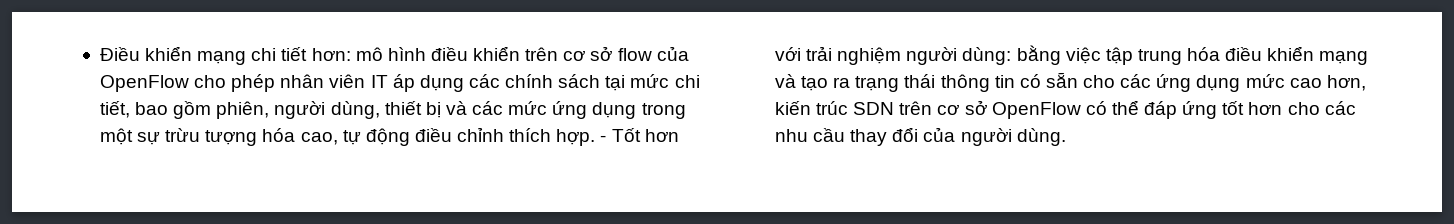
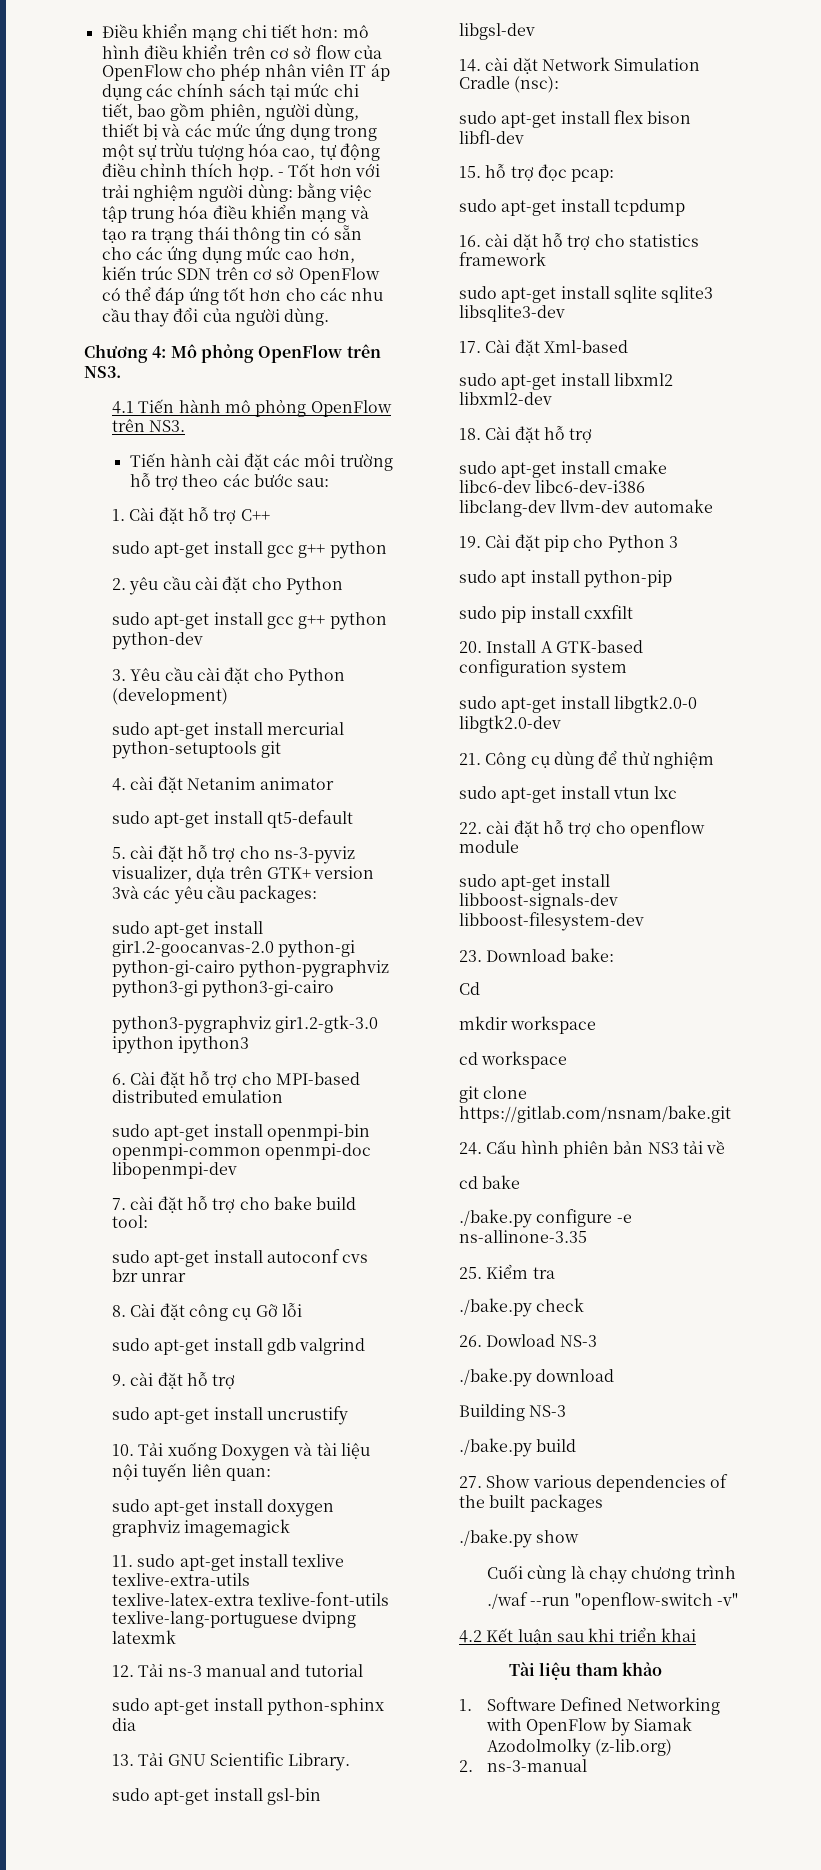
+ Chương 4: Mô phỏng OpenFlow trên NS3.
+ 4.1 Tiến hành mô phỏng OpenFlow trên NS3.
+ Tiến hành cài đặt các môi trường hỗ trợ theo các bước sau:
+ 1. Cài đặt hỗ trợ C++
+ sudo apt-get install gcc g++ python
+ 2. yêu cầu cài đặt cho Python
+ sudo apt-get install gcc g++ python python-dev
+ 3. Yêu cầu cài đặt cho Python (development)
+ sudo apt-get install mercurial python-setuptools git
+ 4. cài đặt Netanim animator
+ sudo apt-get install qt5-default
+ 5. cài đặt hỗ trợ cho ns-3-pyviz visualizer, dựa trên GTK+ version 3và các yêu cầu packages:
+ sudo apt-get install gir1.2-goocanvas-2.0 python-gi python-gi-cairo python-pygraphviz python3-gi python3-gi-cairo
+ python3-pygraphviz gir1.2-gtk-3.0 ipython ipython3
+ 6. Cài đặt hỗ trợ cho MPI-based distributed emulation
+ sudo apt-get install openmpi-bin openmpi-common openmpi-doc libopenmpi-dev
+ 7. cài đặt hỗ trợ cho bake build tool:
+ sudo apt-get install autoconf cvs bzr unrar
+ 8. Cài đặt công cụ Gỡ lỗi
+ sudo apt-get install gdb valgrind
+ 9. cài đặt hỗ trợ
+ sudo apt-get install uncrustify
+ 10. Tải xuống Doxygen và tài liệu nội tuyến liên quan:
+ sudo apt-get install doxygen graphviz imagemagick
+ 11. sudo apt-get install texlive texlive-extra-utils texlive-latex-extra texlive-font-utils texlive-lang-portuguese dvipng latexmk
+ 12. Tải ns-3 manual and tutorial
+ sudo apt-get install python-sphinx dia
+ 13. Tải GNU Scientific Library.
+ sudo apt-get install gsl-bin libgsl-dev
+ 14. cài dặt Network Simulation Cradle (nsc):
+ sudo apt-get install flex bison libfl-dev
+ 15. hỗ trợ đọc pcap:
+ sudo apt-get install tcpdump
+ 16. cài dặt hỗ trợ cho statistics framework
+ sudo apt-get install sqlite sqlite3 libsqlite3-dev
+ 17. Cài đặt Xml-based
+ sudo apt-get install libxml2 libxml2-dev
+ 18. Cài đặt hỗ trợ
+ sudo apt-get install cmake libc6-dev libc6-dev-i386 libclang-dev llvm-dev automake
+ 19. Cài đặt pip cho Python 3
+ sudo apt install python-pip
+ sudo pip install cxxfilt
+ 20. Install A GTK-based configuration system
+ sudo apt-get install libgtk2.0-0 libgtk2.0-dev
+ 21. Công cụ dùng để thử nghiệm
+ sudo apt-get install vtun lxc
+ 22. cài đặt hỗ trợ cho openflow module
+ sudo apt-get install libboost-signals-dev libboost-filesystem-dev
+ 23. Download bake:
+ Cd
+ mkdir workspace
+ cd workspace
+ git clone https://gitlab.com/nsnam/bake.git
+ 24. Cấu hình phiên bản NS3 tải về
+ cd bake
+ ./bake.py configure -e ns-allinone-3.35
+ 25. Kiểm tra
+ ./bake.py check
+ 26. Dowload NS-3
+ ./bake.py download
+ Building NS-3
+ ./bake.py build
+ 27. Show various dependencies of the built packages
+ ./bake.py show
+ Cuối cùng là chạy chương trình
+ ./waf --run "openflow-switch -v"
+ 4.2 Kết luận sau khi triển khai
+ Tài liệu tham khảo
+ 1. Software Defined Networking with OpenFlow by Siamak Azodolmolky (z-lib.org)
+ 2. ns-3-manual

